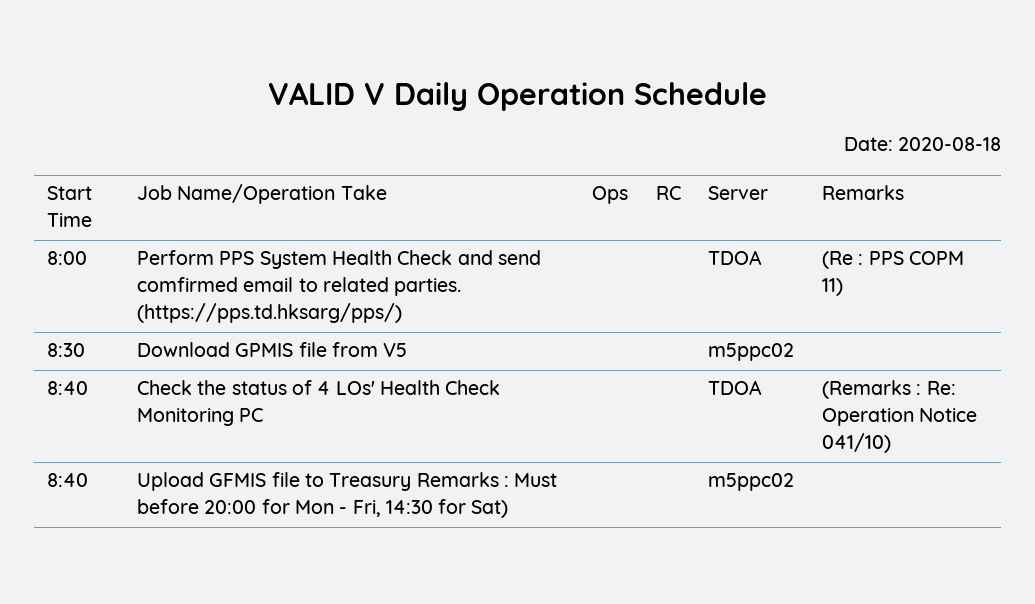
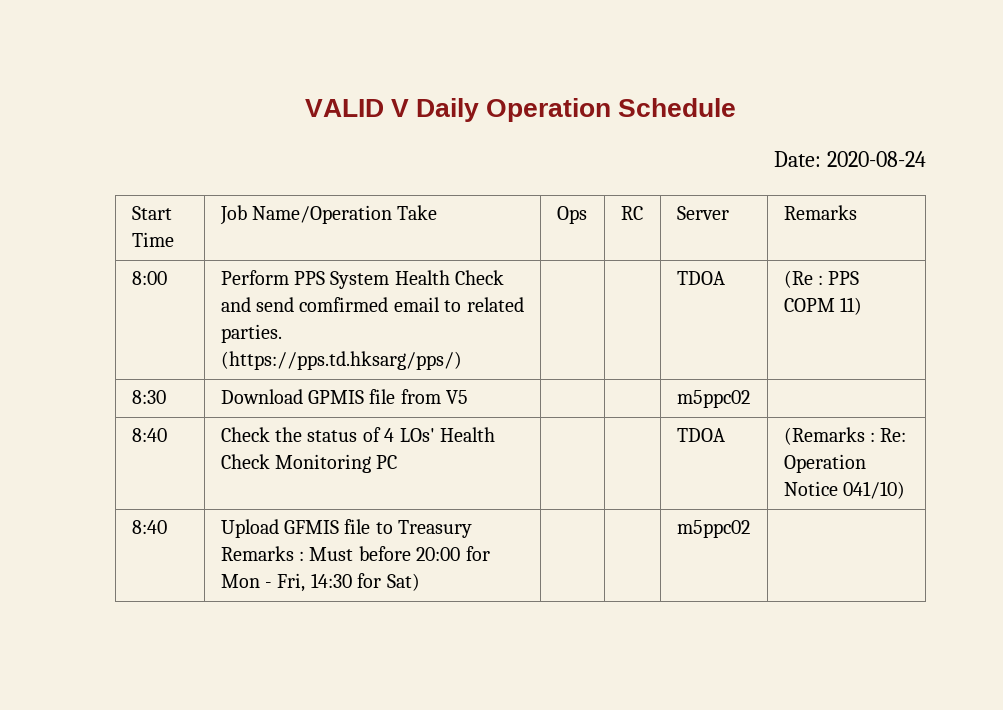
- Date: 2020-08-18
+ Date: 2020-08-24

